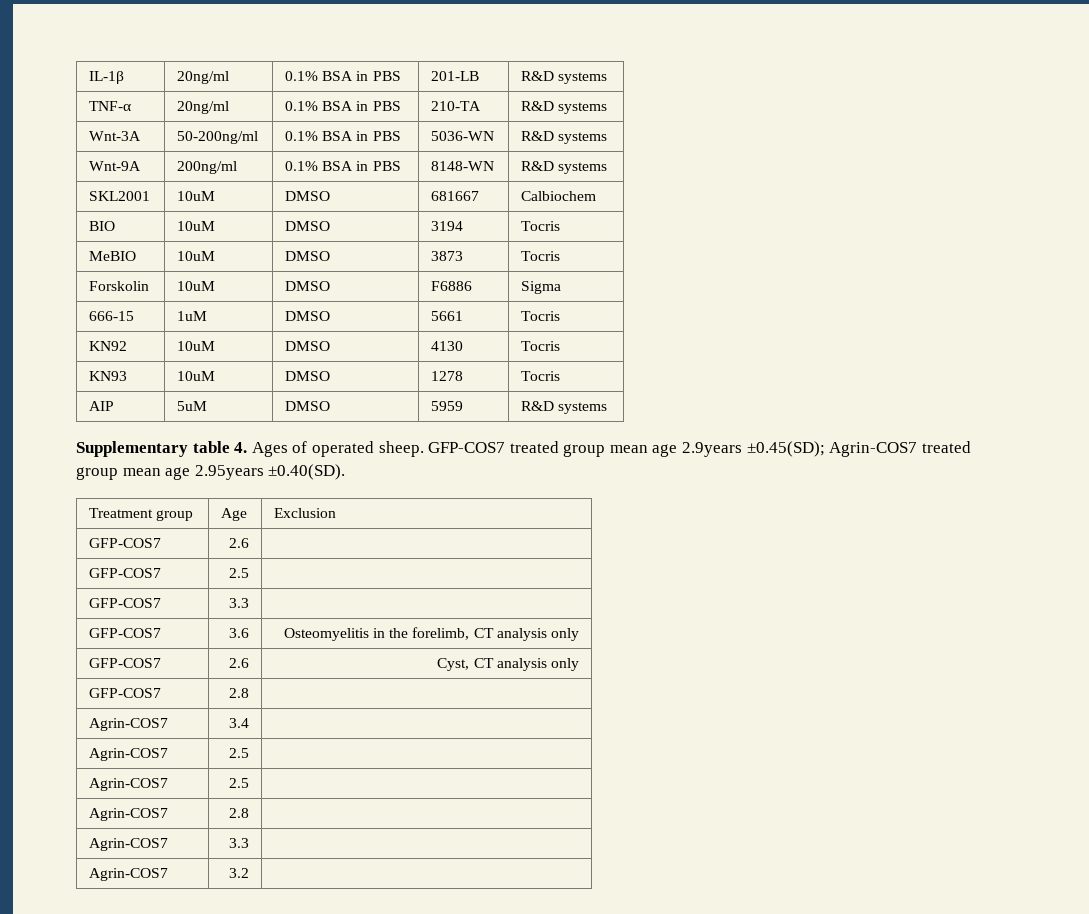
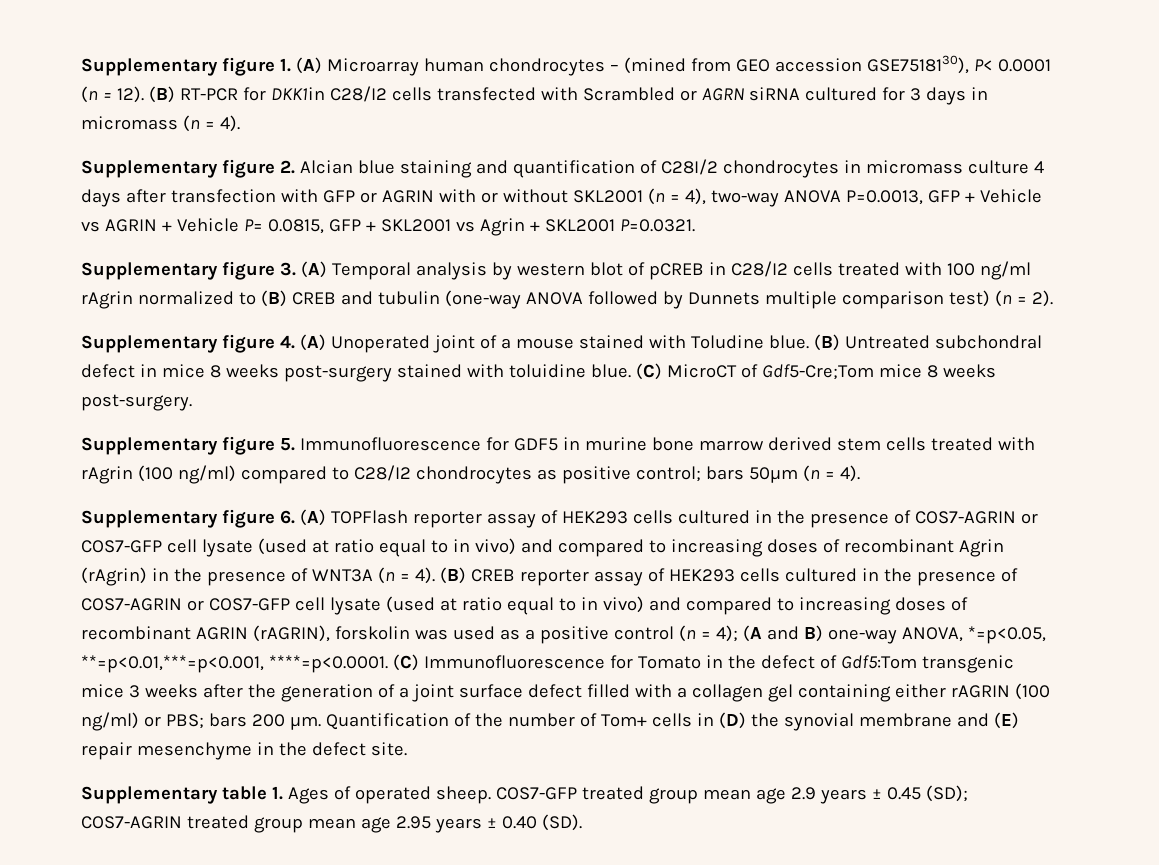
- IL-1β | 20ng/ml | 0.1% BSA in PBS | 201-LB | R&D systems
- TNF-α | 20ng/ml | 0.1% BSA in PBS | 210-TA | R&D systems
- Wnt-3A | 50-200ng/ml | 0.1% BSA in PBS | 5036-WN | R&D systems
- Wnt-9A | 200ng/ml | 0.1% BSA in PBS | 8148-WN | R&D systems
- SKL2001 | 10uM | DMSO | 681667 | Calbiochem
- BIO | 10uM | DMSO | 3194 | Tocris
- MeBIO | 10uM | DMSO | 3873 | Tocris
- Forskolin | 10uM | DMSO | F6886 | Sigma
- 666-15 | 1uM | DMSO | 5661 | Tocris
- KN92 | 10uM | DMSO | 4130 | Tocris
- KN93 | 10uM | DMSO | 1278 | Tocris
- AIP | 5uM | DMSO | 5959 | R&D systems
+ Supplementary figure 1. (A) Microarray human chondrocytes – (mined from GEO accession GSE7518130), P< 0.0001 (n = 12). (B) RT-PCR for DKK1in C28/I2 cells transfected with Scrambled or AGRN siRNA cultured for 3 days in micromass (n = 4).
+ Supplementary figure 2. Alcian blue staining and quantification of C28I/2 chondrocytes in micromass culture 4 days after transfection with GFP or AGRIN with or without SKL2001 (n = 4), two-way ANOVA P=0.0013, GFP + Vehicle vs AGRIN + Vehicle P= 0.0815, GFP + SKL2001 vs Agrin + SKL2001 P=0.0321.
+ Supplementary figure 3. (A) Temporal analysis by western blot of pCREB in C28/I2 cells treated with 100 ng/ml rAgrin normalized to (B) CREB and tubulin (one-way ANOVA followed by Dunnets multiple comparison test) (n = 2).
+ Supplementary figure 4. (A) Unoperated joint of a mouse stained with Toludine blue. (B) Untreated subchondral defect in mice 8 weeks post-surgery stained with toluidine blue. (C) MicroCT of Gdf5-Cre;Tom mice 8 weeks post-surgery.
+ Supplementary figure 5. Immunofluorescence for GDF5 in murine bone marrow derived stem cells treated with rAgrin (100 ng/ml) compared to C28/I2 chondrocytes as positive control; bars 50µm (n = 4).
+ Supplementary figure 6. (A) TOPFlash reporter assay of HEK293 cells cultured in the presence of COS7-AGRIN or COS7-GFP cell lysate (used at ratio equal to in vivo) and compared to increasing doses of recombinant Agrin (rAgrin) in the presence of WNT3A (n = 4). (B) CREB reporter assay of HEK293 cells cultured in the presence of COS7-AGRIN or COS7-GFP cell lysate (used at ratio equal to in vivo) and compared to increasing doses of recombinant AGRIN (rAGRIN), forskolin was used as a positive control (n = 4); (A and B) one-way ANOVA, *=p<0.05, **=p<0.01,***=p<0.001, ****=p<0.0001. (C) Immunofluorescence for Tomato in the defect of Gdf5:Tom transgenic mice 3 weeks after the generation of a joint surface defect filled with a collagen gel containing either rAGRIN (100 ng/ml) or PBS; bars 200 µm. Quantification of the number of Tom+ cells in (D) the synovial membrane and (E) repair mesenchyme in the defect site.
- Supplementary table 4. Ages of operated sheep.
+ Supplementary table 1. Ages of operated sheep.
- GFP-COS7 treated group mean age 2.9years ±0.45(SD); Agrin-COS7 treated group mean age 2.95years ±0.40(SD).
- Treatment group | Age | Exclusion
- GFP-COS7 | 2.6 |
- GFP-COS7 | 2.5 |
- GFP-COS7 | 3.3 |
- GFP-COS7 | 3.6 | Osteomyelitis in the forelimb, CT analysis only
- GFP-COS7 | 2.6 | Cyst, CT analysis only
- GFP-COS7 | 2.8 |
- Agrin-COS7 | 3.4 |
- Agrin-COS7 | 2.5 |
- Agrin-COS7 | 2.5 |
- Agrin-COS7 | 2.8 |
- Agrin-COS7 | 3.3 |
- Agrin-COS7 | 3.2 |
+ COS7-GFP treated group mean age 2.9 years ± 0.45 (SD); COS7-AGRIN treated group mean age 2.95 years ± 0.40 (SD).

